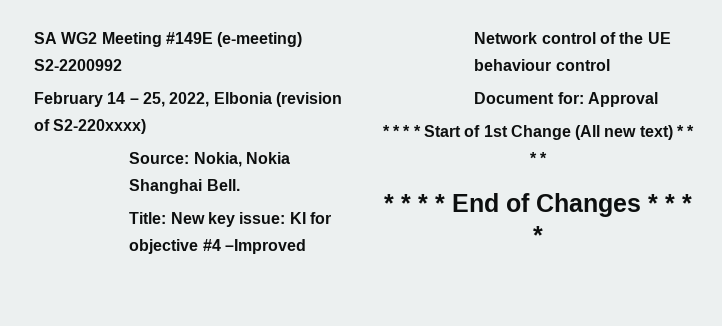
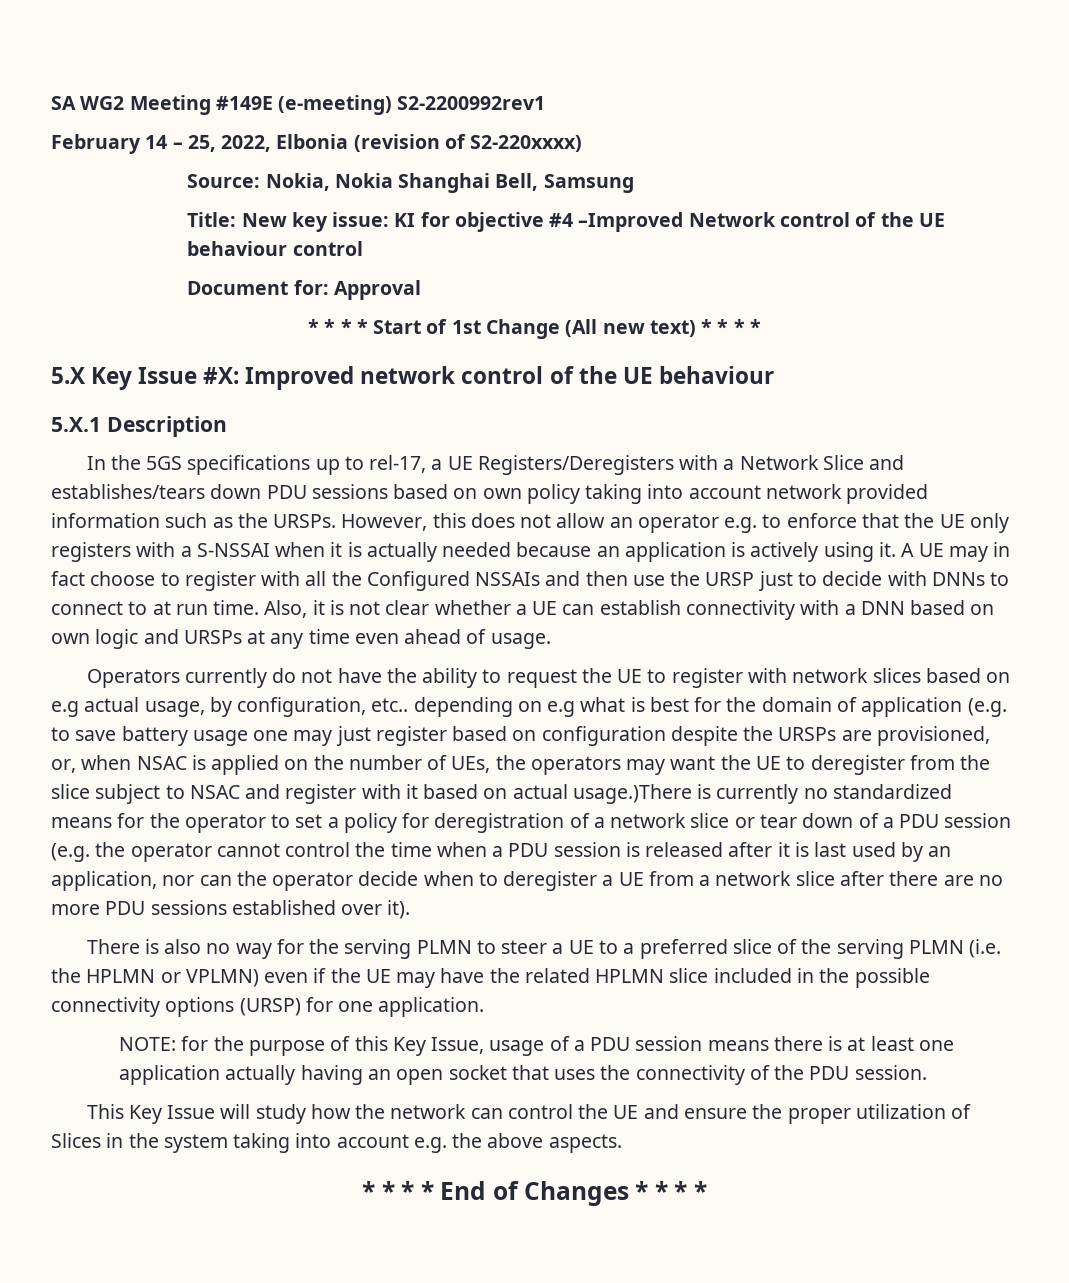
- SA WG2 Meeting #149E (e-meeting) S2-2200992
+ SA WG2 Meeting #149E (e-meeting) S2-2200992rev1
- Source: Nokia, Nokia Shanghai Bell.
+ Source: Nokia, Nokia Shanghai Bell, Samsung
+ 5.X Key Issue #X: Improved network control of the UE behaviour
+ 5.X.1 Description
+ In the 5GS specifications up to rel-17, a UE Registers/Deregisters with a Network Slice and establishes/tears down PDU sessions based on own policy taking into account network provided information such as the URSPs. However, this does not allow an operator e.g. to enforce that the UE only registers with a S-NSSAI when it is actually needed because an application is actively using it. A UE may in fact choose to register with all the Configured NSSAIs and then use the URSP just to decide with DNNs to connect to at run time. Also, it is not clear whether a UE can establish connectivity with a DNN based on own logic and URSPs at any time even ahead of usage.
+ Operators currently do not have the ability to request the UE to register with network slices based on e.g actual usage, by configuration, etc.. depending on e.g what is best for the domain of application (e.g. to save battery usage one may just register based on configuration despite the URSPs are provisioned, or, when NSAC is applied on the number of UEs, the operators may want the UE to deregister from the slice subject to NSAC and register with it based on actual usage.)There is currently no standardized means for the operator to set a policy for deregistration of a network slice or tear down of a PDU session (e.g. the operator cannot control the time when a PDU session is released after it is last used by an application, nor can the operator decide when to deregister a UE from a network slice after there are no more PDU sessions established over it).
+ There is also no way for the serving PLMN to steer a UE to a preferred slice of the serving PLMN (i.e. the HPLMN or VPLMN) even if the UE may have the related HPLMN slice included in the possible connectivity options (URSP) for one application.
+ NOTE: for the purpose of this Key Issue, usage of a PDU session means there is at least one application actually having an open socket that uses the connectivity of the PDU session.
+ This Key Issue will study how the network can control the UE and ensure the proper utilization of Slices in the system taking into account e.g. the above aspects.

